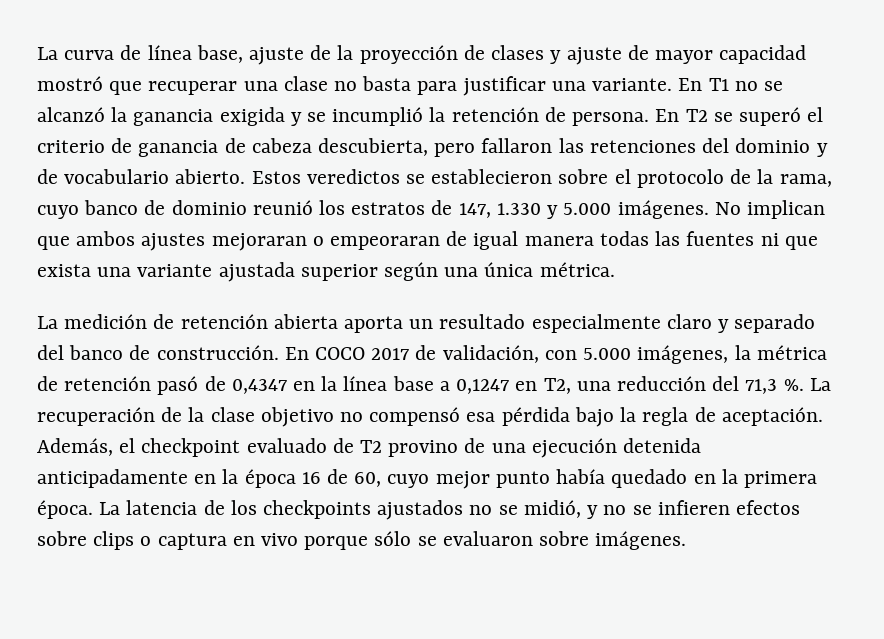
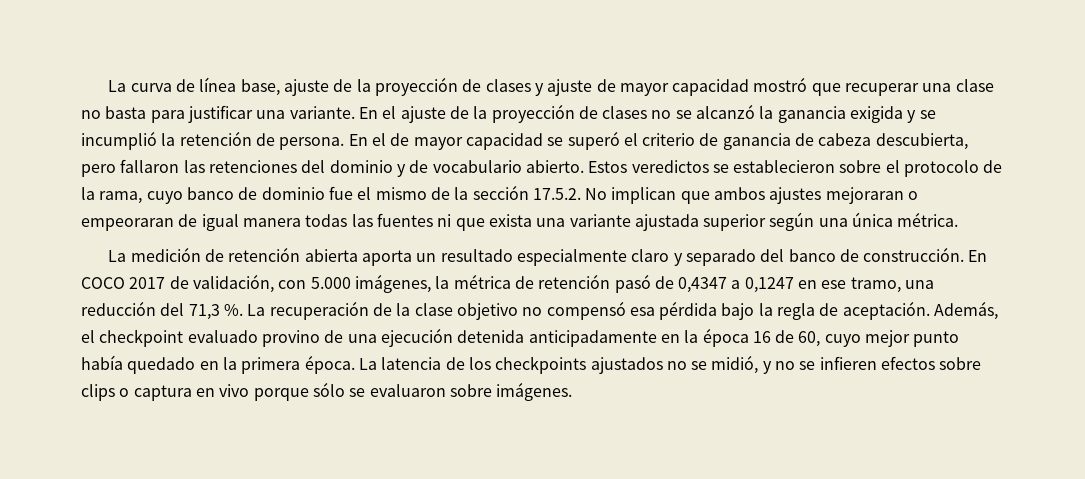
- En T1 no se alcanzó la ganancia exigida y se incumplió la retención de persona.
+ En el ajuste de la proyección de clases no se alcanzó la ganancia exigida y se incumplió la retención de persona.
- En T2 se superó el criterio de ganancia de cabeza descubierta, pero fallaron las retenciones del dominio y de vocabulario abierto.
+ En el de mayor capacidad se superó el criterio de ganancia de cabeza descubierta, pero fallaron las retenciones del dominio y de vocabulario abierto.
- Estos veredictos se establecieron sobre el protocolo de la rama, cuyo banco de dominio reunió los estratos de 147, 1.330 y 5.000 imágenes. No implican que ambos ajustes mejoraran o empeoraran de igual manera todas las fuentes ni que exista una variante ajustada superior según una única métrica.
+ Estos veredictos se establecieron sobre el protocolo de la rama, cuyo banco de dominio fue el mismo de la sección 17.5.2. No implican que ambos ajustes mejoraran o empeoraran de igual manera todas las fuentes ni que exista una variante ajustada superior según una única métrica.
- En COCO 2017 de validación, con 5.000 imágenes, la métrica de retención pasó de 0,4347 en la línea base a 0,1247 en T2, una reducción del 71,3 %.
+ En COCO 2017 de validación, con 5.000 imágenes, la métrica de retención pasó de 0,4347 a 0,1247 en ese tramo, una reducción del 71,3 %.
- Además, el checkpoint evaluado de T2 provino de una ejecución detenida anticipadamente en la época 16 de 60, cuyo mejor punto había quedado en la primera época.
+ Además, el checkpoint evaluado provino de una ejecución detenida anticipadamente en la época 16 de 60, cuyo mejor punto había quedado en la primera época.

